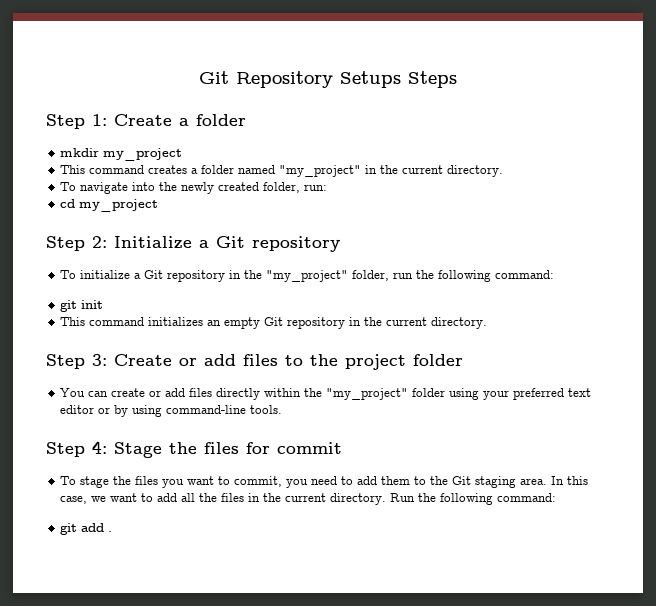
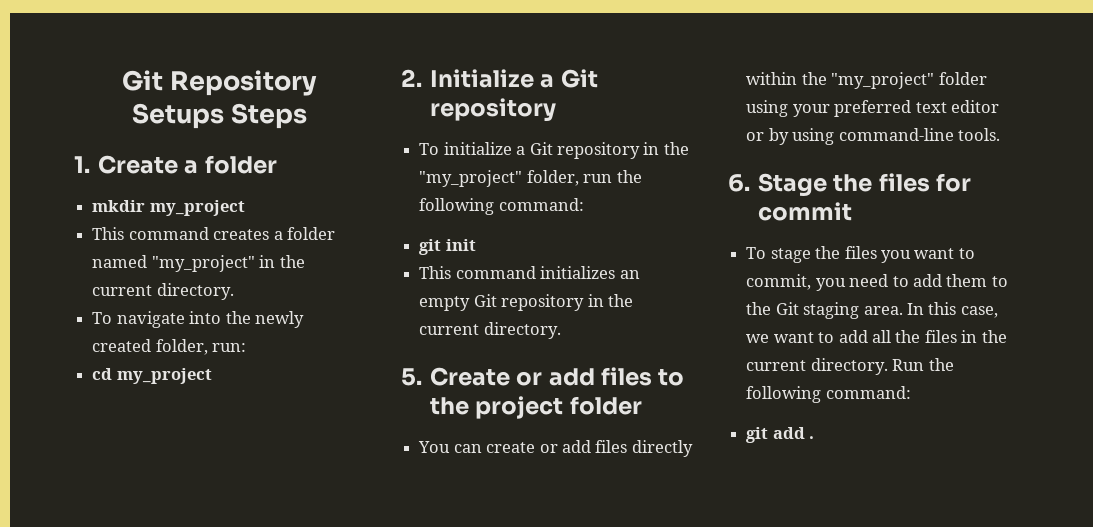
- Step 1: Create a folder
+ 1. Create a folder
- Step 2: Initialize a Git repository
+ 2. Initialize a Git repository
- Step 3: Create or add files to the project folder
+ 5. Create or add files to the project folder
- Step 4: Stage the files for commit
+ 6. Stage the files for commit

